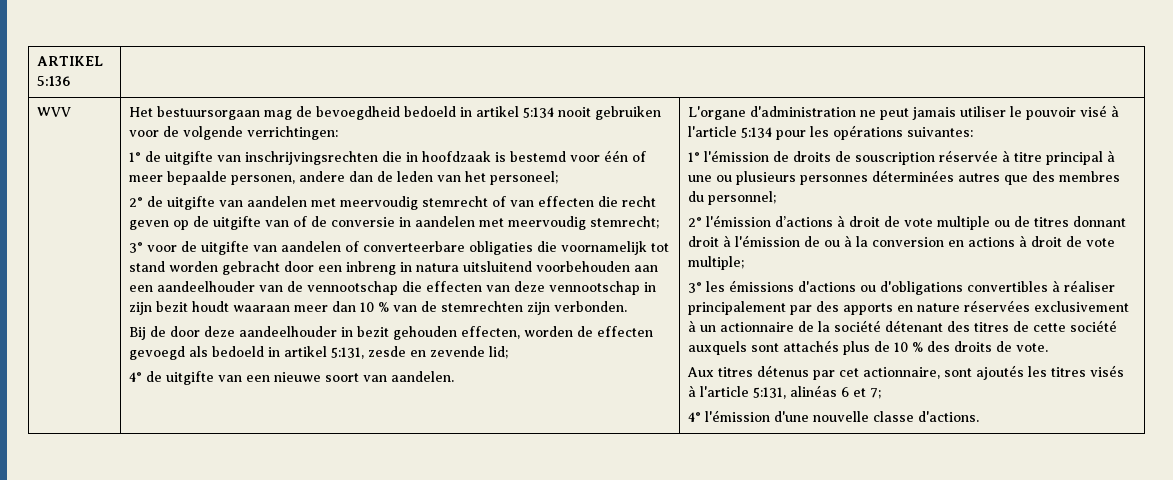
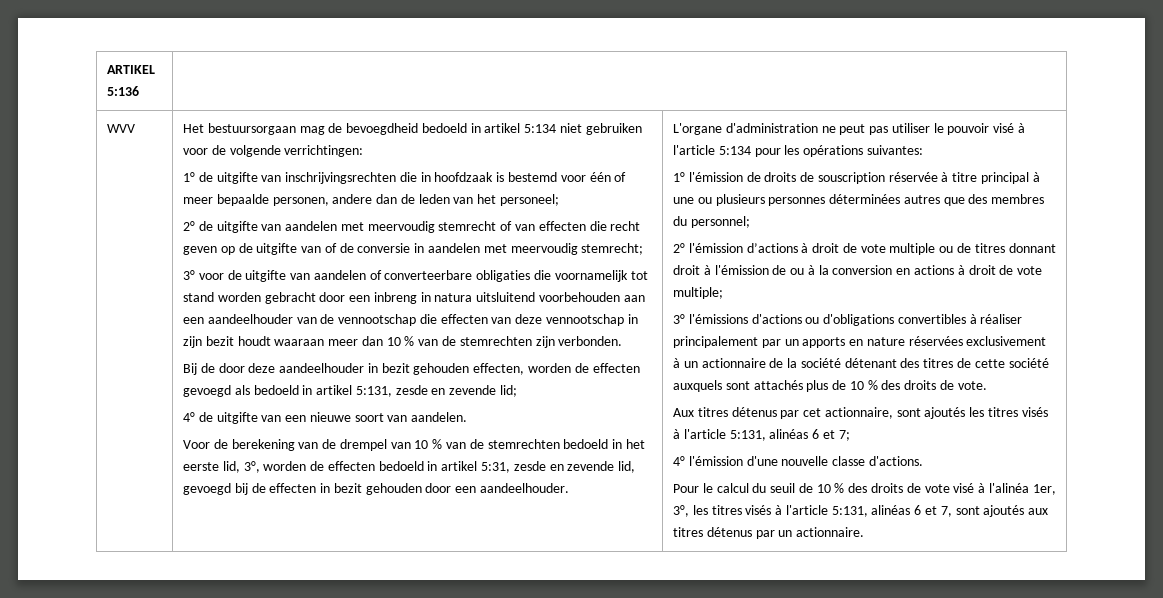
- Het bestuursorgaan mag de bevoegdheid bedoeld in artikel 5:134 nooit gebruiken voor de volgende verrichtingen:
+ Het bestuursorgaan mag de bevoegdheid bedoeld in artikel 5:134 niet gebruiken voor de volgende verrichtingen:
+ Voor de berekening van de drempel van 10 % van de stemrechten bedoeld in het eerste lid, 3°, worden de effecten bedoeld in artikel 5:31, zesde en zevende lid, gevoegd bij de effecten in bezit gehouden door een aandeelhouder.
- L'organe d'administration ne peut jamais utiliser le pouvoir visé à l'article 5:134 pour les opérations suivantes:
+ L'organe d'administration ne peut pas utiliser le pouvoir visé à l'article 5:134 pour les opérations suivantes:
- 3° les émissions d'actions ou d'obligations convertibles à réaliser principalement par des apports en nature réservées exclusivement à un actionnaire de la société détenant des titres de cette société auxquels sont attachés plus de 10 % des droits de vote.
+ 3° l'émissions d'actions ou d'obligations convertibles à réaliser principalement par un apports en nature réservées exclusivement à un actionnaire de la société détenant des titres de cette société auxquels sont attachés plus de 10 % des droits de vote.
+ Pour le calcul du seuil de 10 % des droits de vote visé à l'alinéa 1er, 3°, les titres visés à l'article 5:131, alinéas 6 et 7, sont ajoutés aux titres détenus par un actionnaire.

